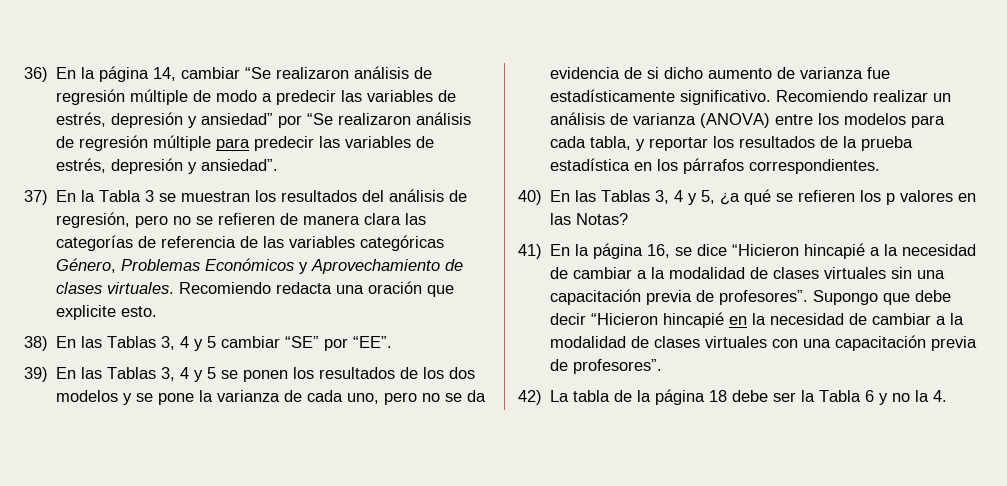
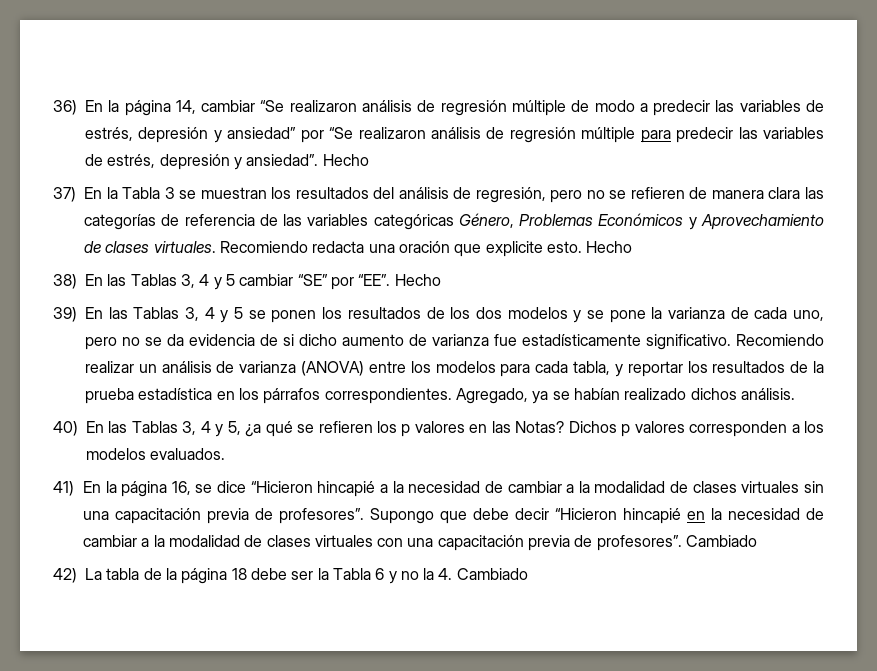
- 36) En la página 14, cambiar “Se realizaron análisis de regresión múltiple de modo a predecir las variables de estrés, depresión y ansiedad” por “Se realizaron análisis de regresión múltiple para predecir las variables de estrés, depresión y ansiedad”.
+ 36) En la página 14, cambiar “Se realizaron análisis de regresión múltiple de modo a predecir las variables de estrés, depresión y ansiedad” por “Se realizaron análisis de regresión múltiple para predecir las variables de estrés, depresión y ansiedad”. Hecho
- Recomiendo redacta una oración que explicite esto.
+ Recomiendo redacta una oración que explicite esto. Hecho
- 38) En las Tablas 3, 4 y 5 cambiar “SE” por “EE”.
+ 38) En las Tablas 3, 4 y 5 cambiar “SE” por “EE”. Hecho
+ Agregado, ya se habían realizado dichos análisis.
+ Dichos p valores corresponden a los modelos evaluados.
- Supongo que debe decir “Hicieron hincapié en la necesidad de cambiar a la modalidad de clases virtuales con una capacitación previa de profesores”.
+ Supongo que debe decir “Hicieron hincapié en la necesidad de cambiar a la modalidad de clases virtuales con una capacitación previa de profesores”. Cambiado
- 42) La tabla de la página 18 debe ser la Tabla 6 y no la 4.
+ 42) La tabla de la página 18 debe ser la Tabla 6 y no la 4. Cambiado

